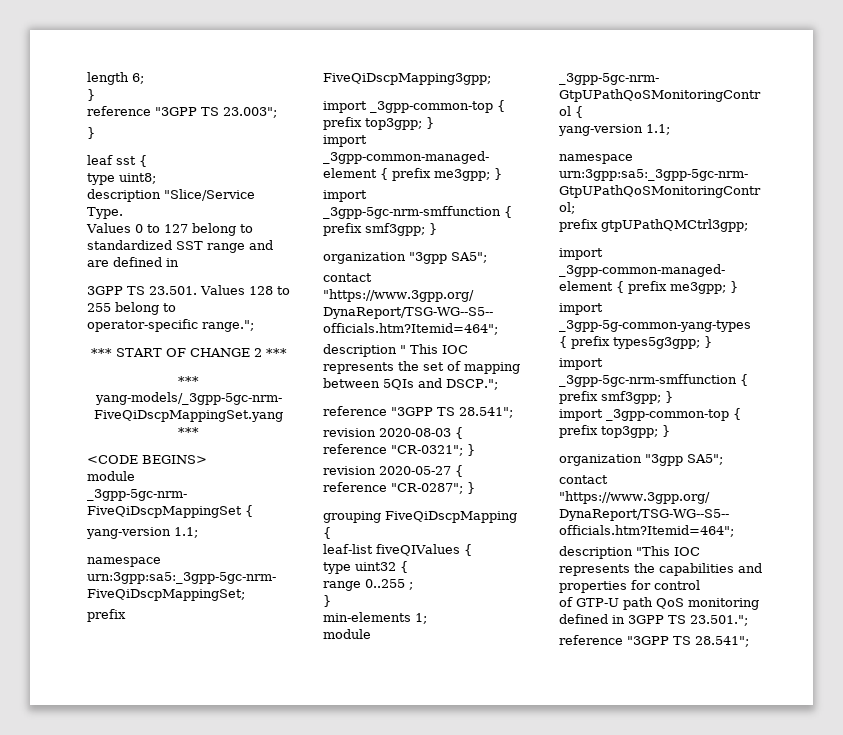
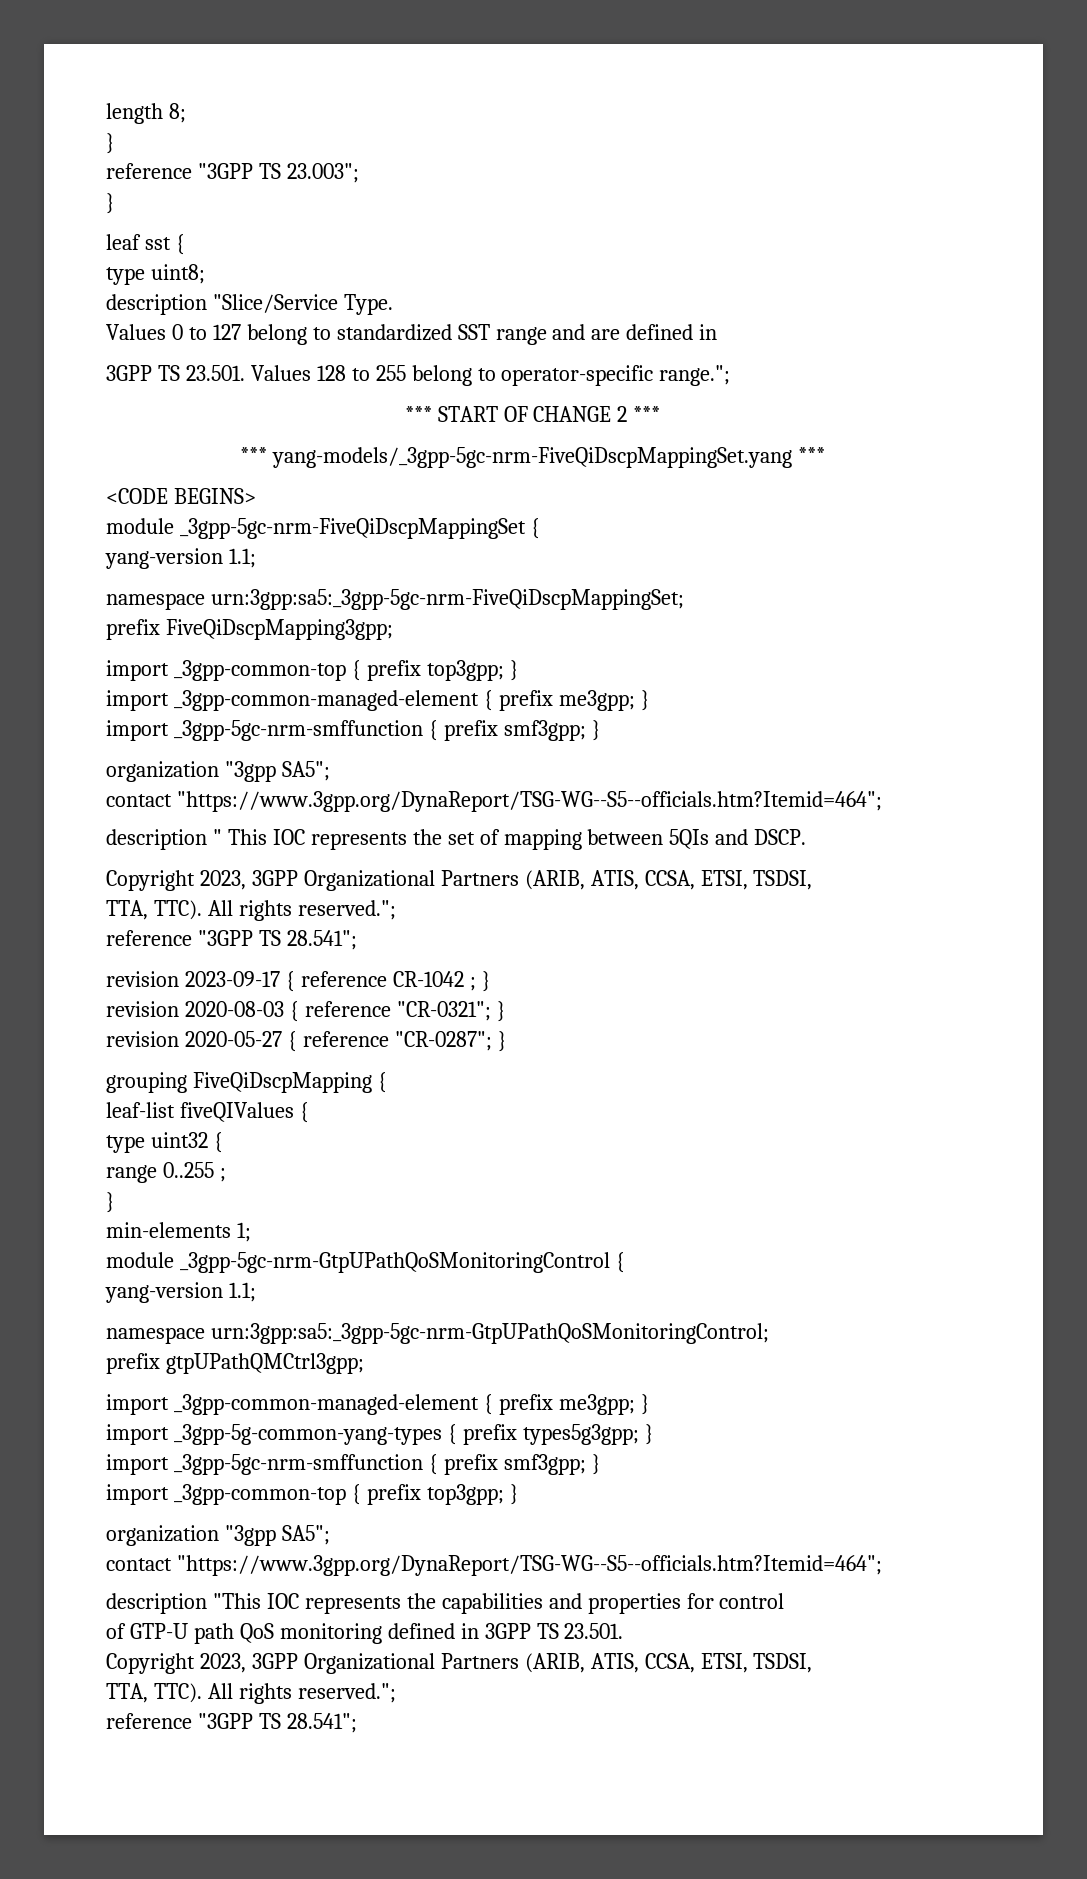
- length 6;
+ length 8;
- description " This IOC represents the set of mapping between 5QIs and DSCP.";
+ description " This IOC represents the set of mapping between 5QIs and DSCP.
+ Copyright 2023, 3GPP Organizational Partners (ARIB, ATIS, CCSA, ETSI, TSDSI,
+ TTA, TTC). All rights reserved.";
  reference "3GPP TS 28.541";
+ revision 2023-09-17 { reference CR-1042 ; }
- of GTP-U path QoS monitoring defined in 3GPP TS 23.501.";
+ of GTP-U path QoS monitoring defined in 3GPP TS 23.501.
+ Copyright 2023, 3GPP Organizational Partners (ARIB, ATIS, CCSA, ETSI, TSDSI,
+ TTA, TTC). All rights reserved.";

